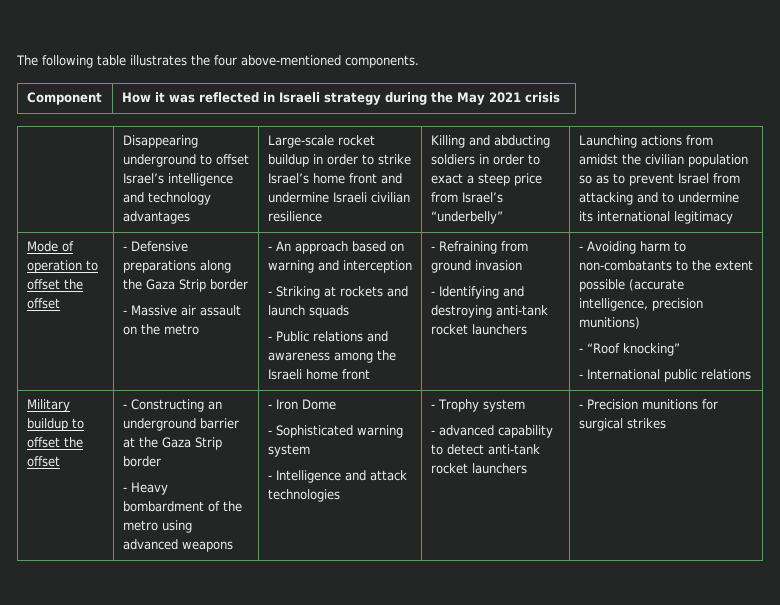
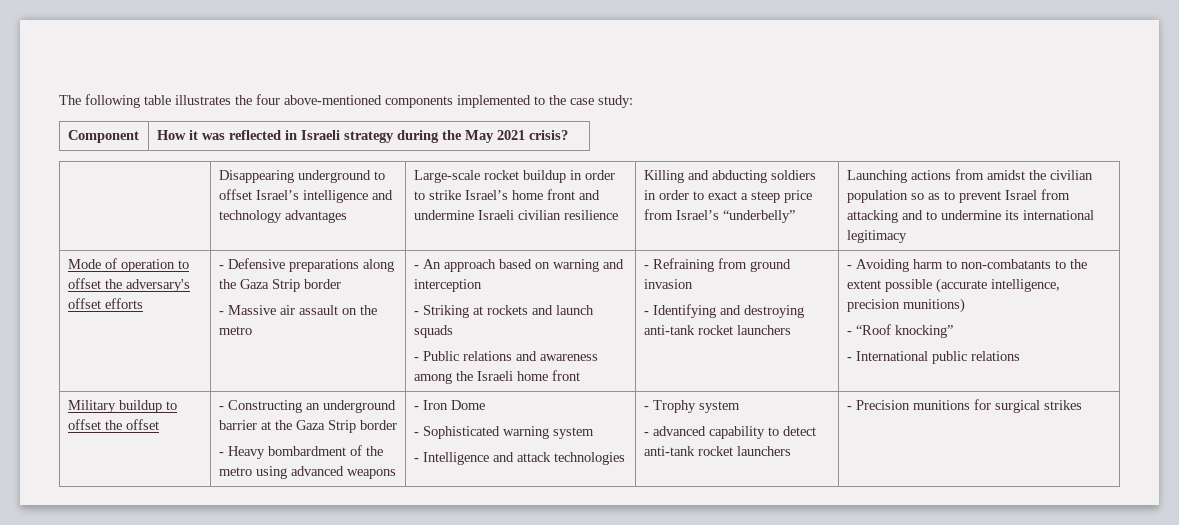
- The following table illustrates the four above-mentioned components.
+ The following table illustrates the four above-mentioned components implemented to the case study:
- Component | How it was reflected in Israeli strategy during the May 2021 crisis
+ Component | How it was reflected in Israeli strategy during the May 2021 crisis?
- Mode of operation to offset the offset
+ Mode of operation to offset the adversary's offset efforts

